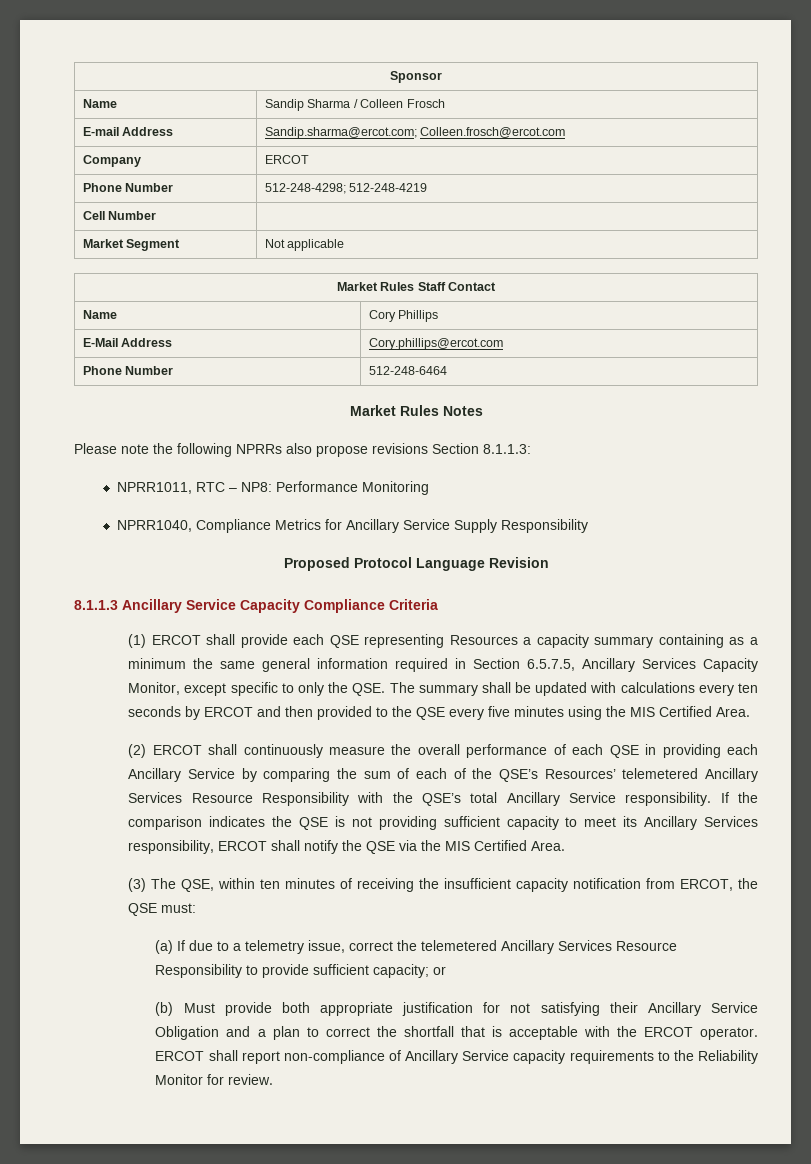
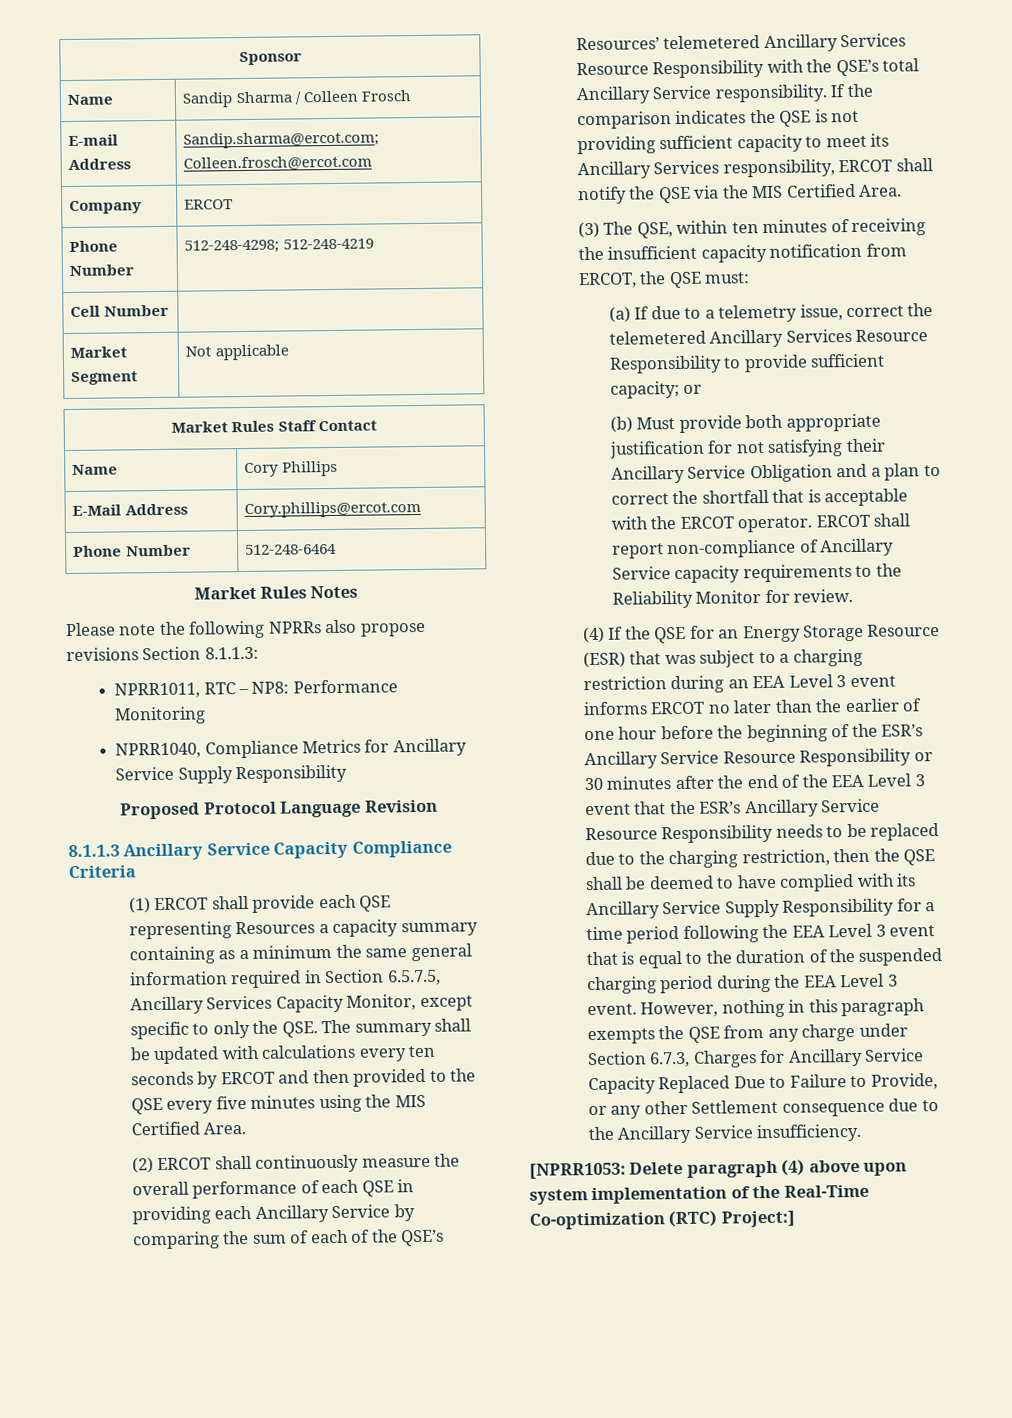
+ (4) If the QSE for an Energy Storage Resource (ESR) that was subject to a charging restriction during an EEA Level 3 event informs ERCOT no later than the earlier of one hour before the beginning of the ESR’s Ancillary Service Resource Responsibility or 30 minutes after the end of the EEA Level 3 event that the ESR’s Ancillary Service Resource Responsibility needs to be replaced due to the charging restriction, then the QSE shall be deemed to have complied with its Ancillary Service Supply Responsibility for a time period following the EEA Level 3 event that is equal to the duration of the suspended charging period during the EEA Level 3 event. However, nothing in this paragraph exempts the QSE from any charge under Section 6.7.3, Charges for Ancillary Service Capacity Replaced Due to Failure to Provide, or any other Settlement consequence due to the Ancillary Service insufficiency.
+ [NPRR1053: Delete paragraph (4) above upon system implementation of the Real-Time Co-optimization (RTC) Project:]

